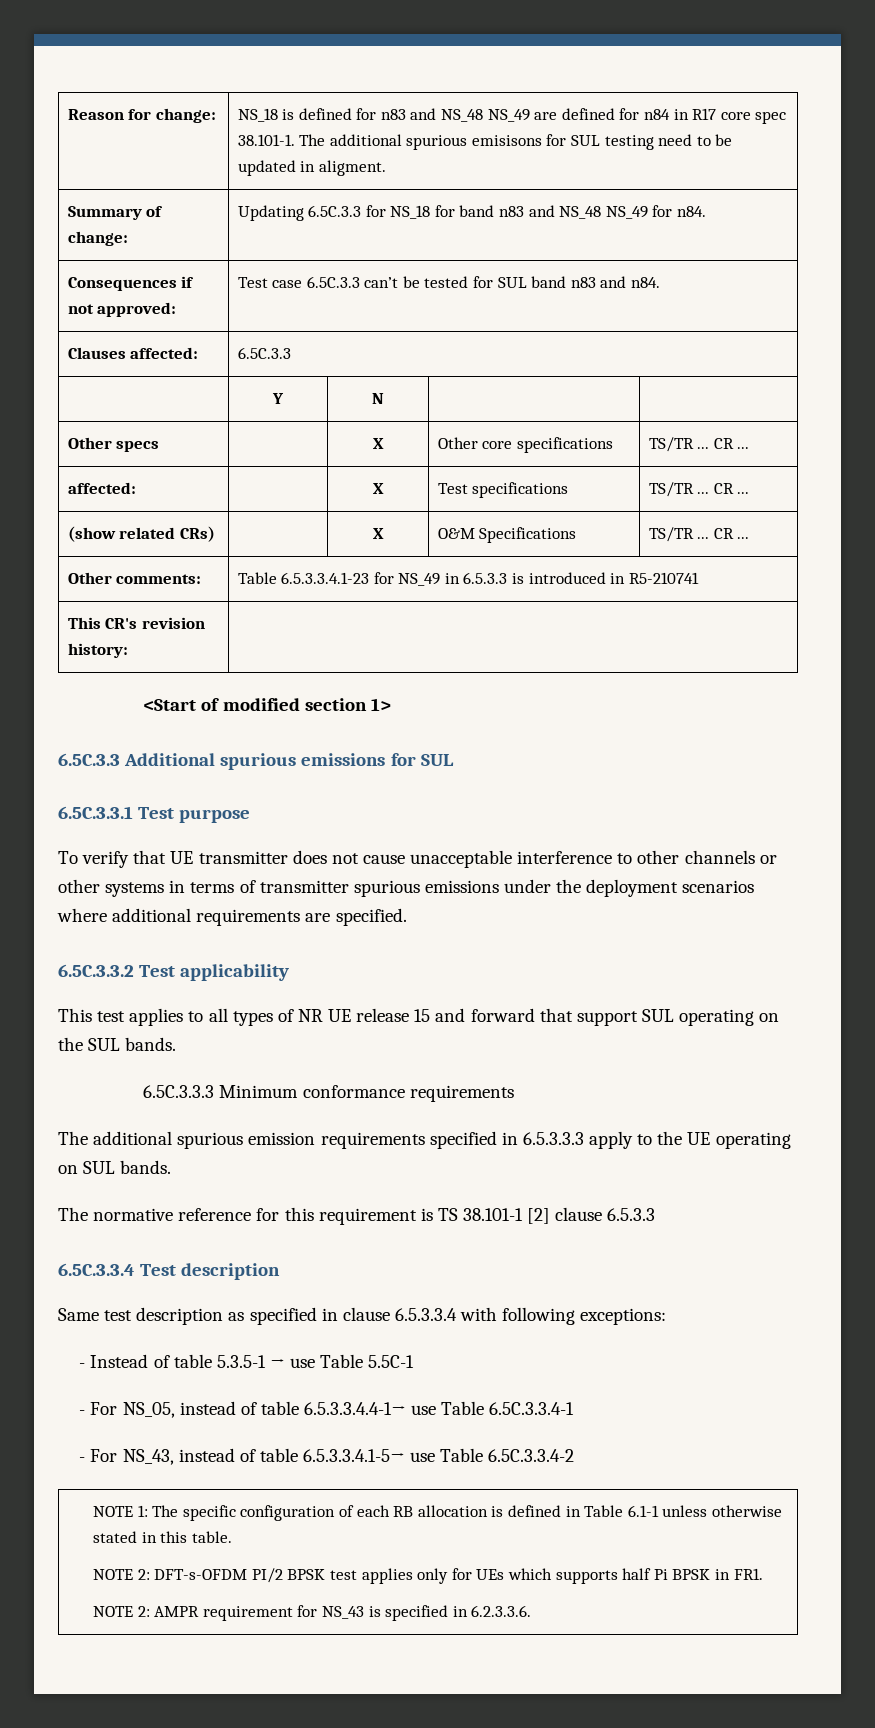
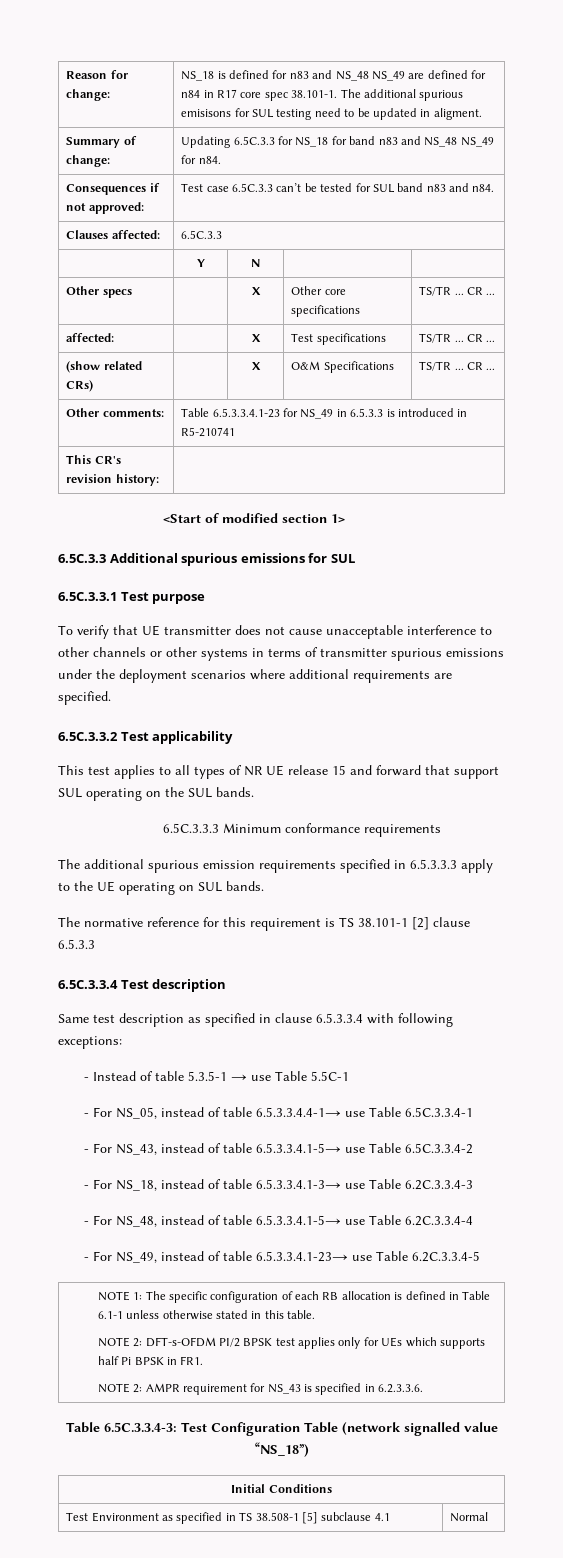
+ - For NS_18, instead of table 6.5.3.3.4.1-3→ use Table 6.2C.3.3.4-3
+ - For NS_48, instead of table 6.5.3.3.4.1-5→ use Table 6.2C.3.3.4-4
+ - For NS_49, instead of table 6.5.3.3.4.1-23→ use Table 6.2C.3.3.4-5
+ Table 6.5C.3.3.4-3: Test Configuration Table (network signalled value “NS_18”)
+ Initial Conditions
+ Test Environment as specified in TS 38.508-1 [5] subclause 4.1 | Normal

